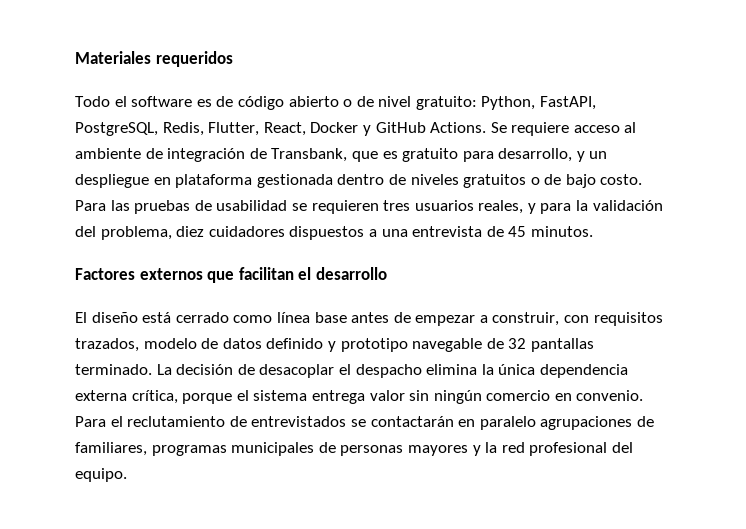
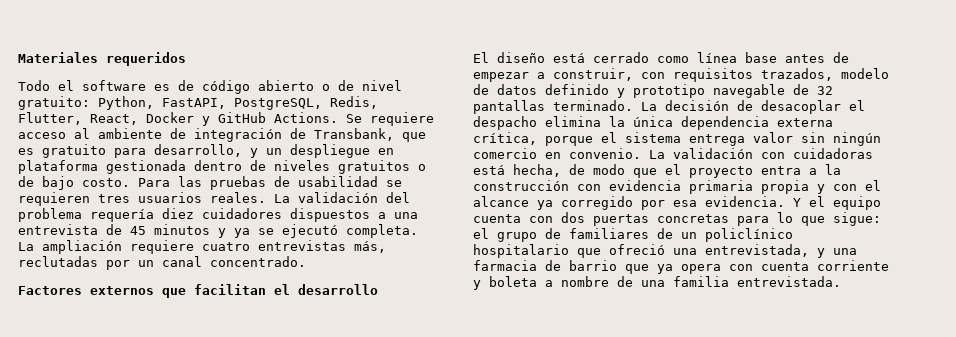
- Para las pruebas de usabilidad se requieren tres usuarios reales, y para la validación del problema, diez cuidadores dispuestos a una entrevista de 45 minutos.
+ Para las pruebas de usabilidad se requieren tres usuarios reales. La validación del problema requería diez cuidadores dispuestos a una entrevista de 45 minutos y ya se ejecutó completa. La ampliación requiere cuatro entrevistas más, reclutadas por un canal concentrado.
- Para el reclutamiento de entrevistados se contactarán en paralelo agrupaciones de familiares, programas municipales de personas mayores y la red profesional del equipo.
+ La validación con cuidadoras está hecha, de modo que el proyecto entra a la construcción con evidencia primaria propia y con el alcance ya corregido por esa evidencia. Y el equipo cuenta con dos puertas concretas para lo que sigue: el grupo de familiares de un policlínico hospitalario que ofreció una entrevistada, y una farmacia de barrio que ya opera con cuenta corriente y boleta a nombre de una familia entrevistada.

